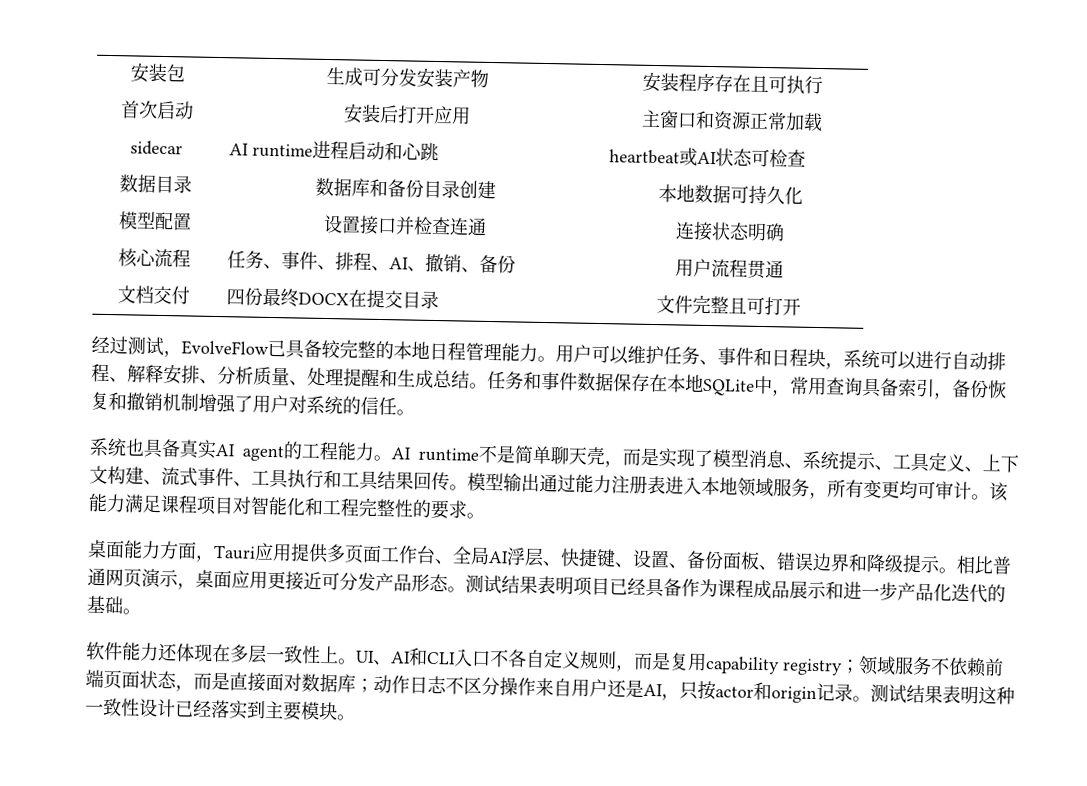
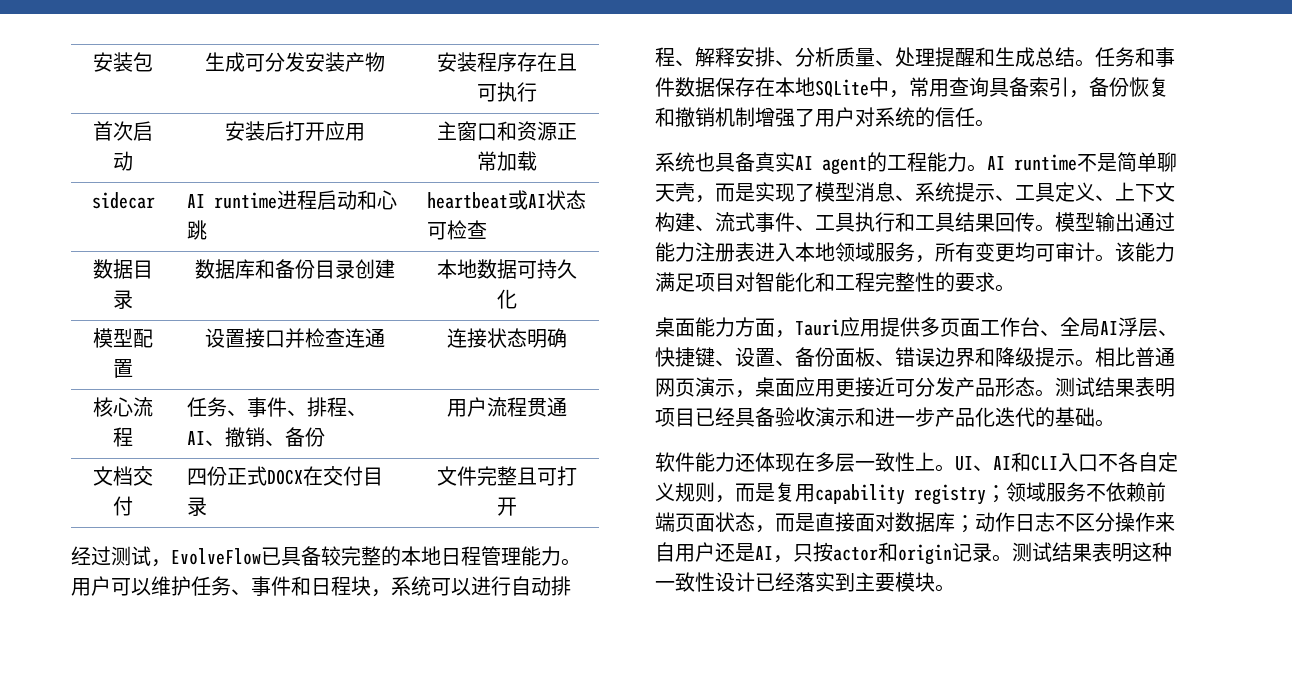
- 文档交付 | 四份最终DOCX在提交目录 | 文件完整且可打开
+ 文档交付 | 四份正式DOCX在交付目录 | 文件完整且可打开
- 该能力满足课程项目对智能化和工程完整性的要求。
+ 该能力满足项目对智能化和工程完整性的要求。
- 测试结果表明项目已经具备作为课程成品展示和进一步产品化迭代的基础。
+ 测试结果表明项目已经具备验收演示和进一步产品化迭代的基础。

